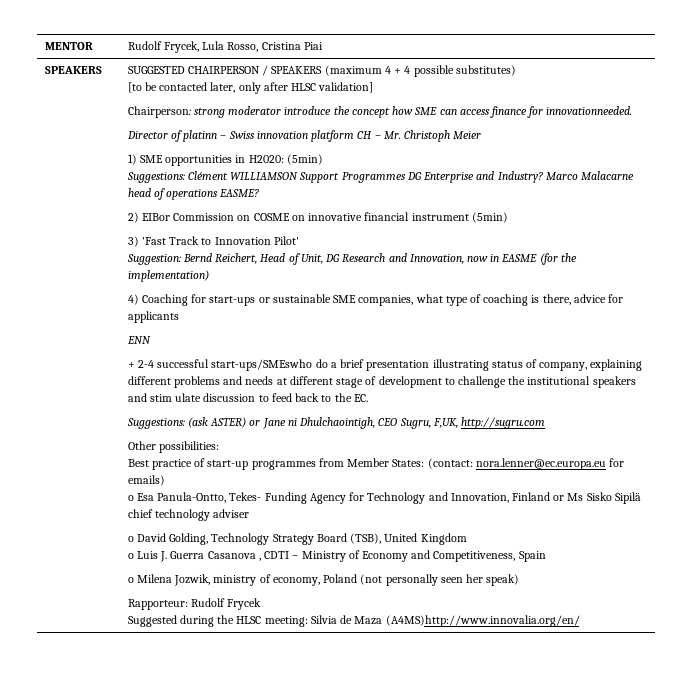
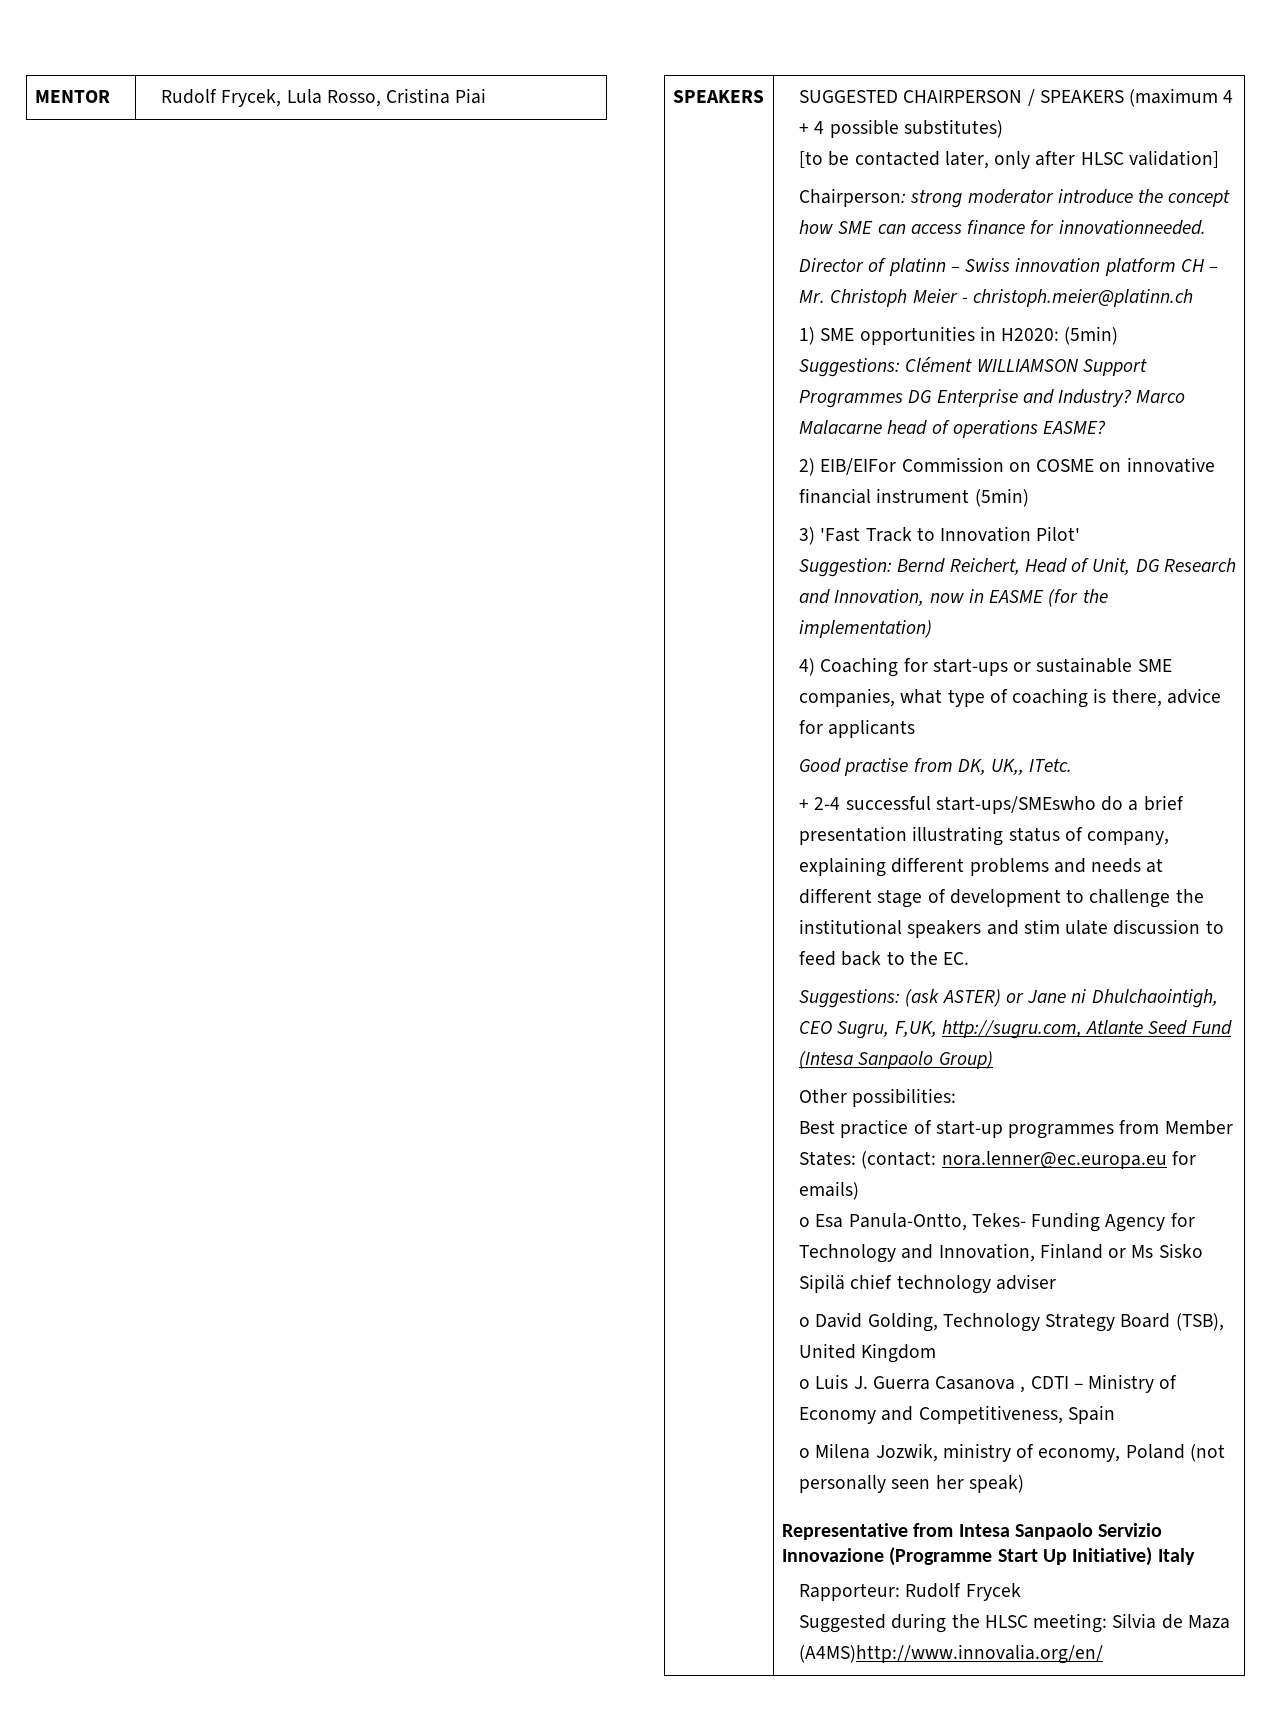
- Director of platinn – Swiss innovation platform CH – Mr. Christoph Meier
+ Director of platinn – Swiss innovation platform CH – Mr. Christoph Meier - christoph.meier@platinn.ch
- 2) EIBor Commission on COSME on innovative financial instrument (5min)
+ 2) EIB/EIFor Commission on COSME on innovative financial instrument (5min)
- ENN
+ Good practise from DK, UK,, ITetc.
- Suggestions: (ask ASTER) or Jane ni Dhulchaointigh, CEO Sugru, F,UK, http://sugru.com
+ Suggestions: (ask ASTER) or Jane ni Dhulchaointigh, CEO Sugru, F,UK, http://sugru.com, Atlante Seed Fund (Intesa Sanpaolo Group)
+ Representative from Intesa Sanpaolo Servizio Innovazione (Programme Start Up Initiative) Italy

